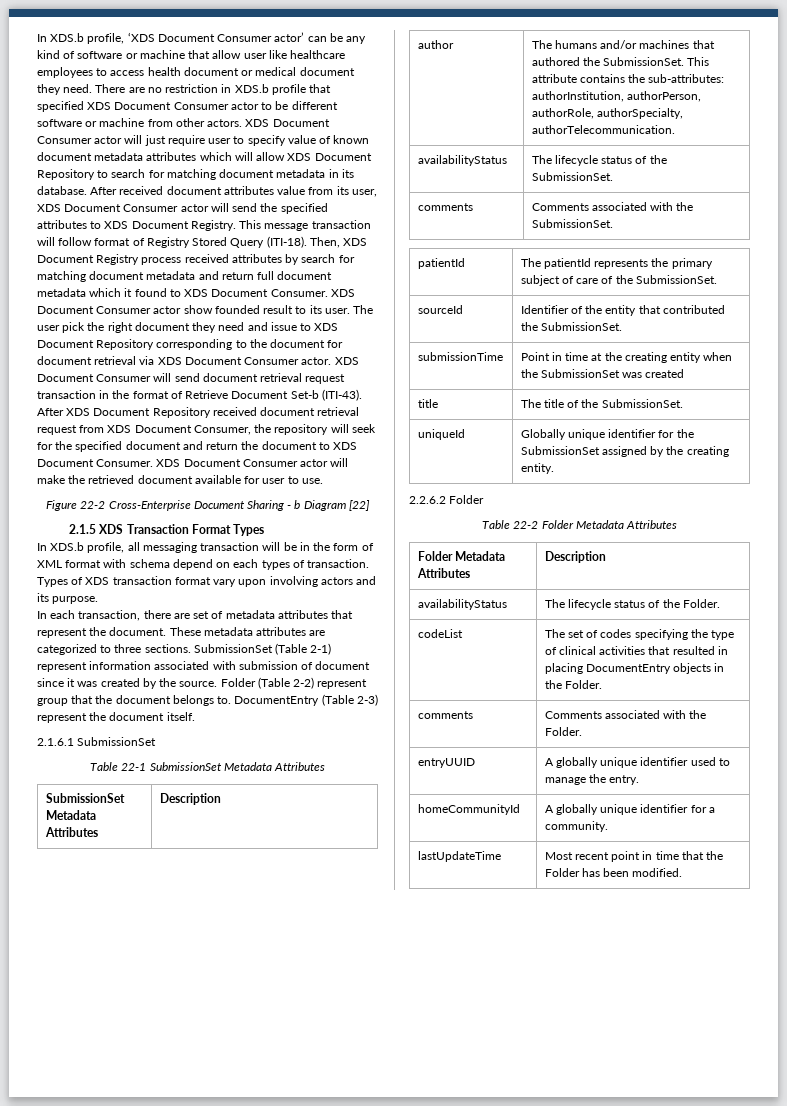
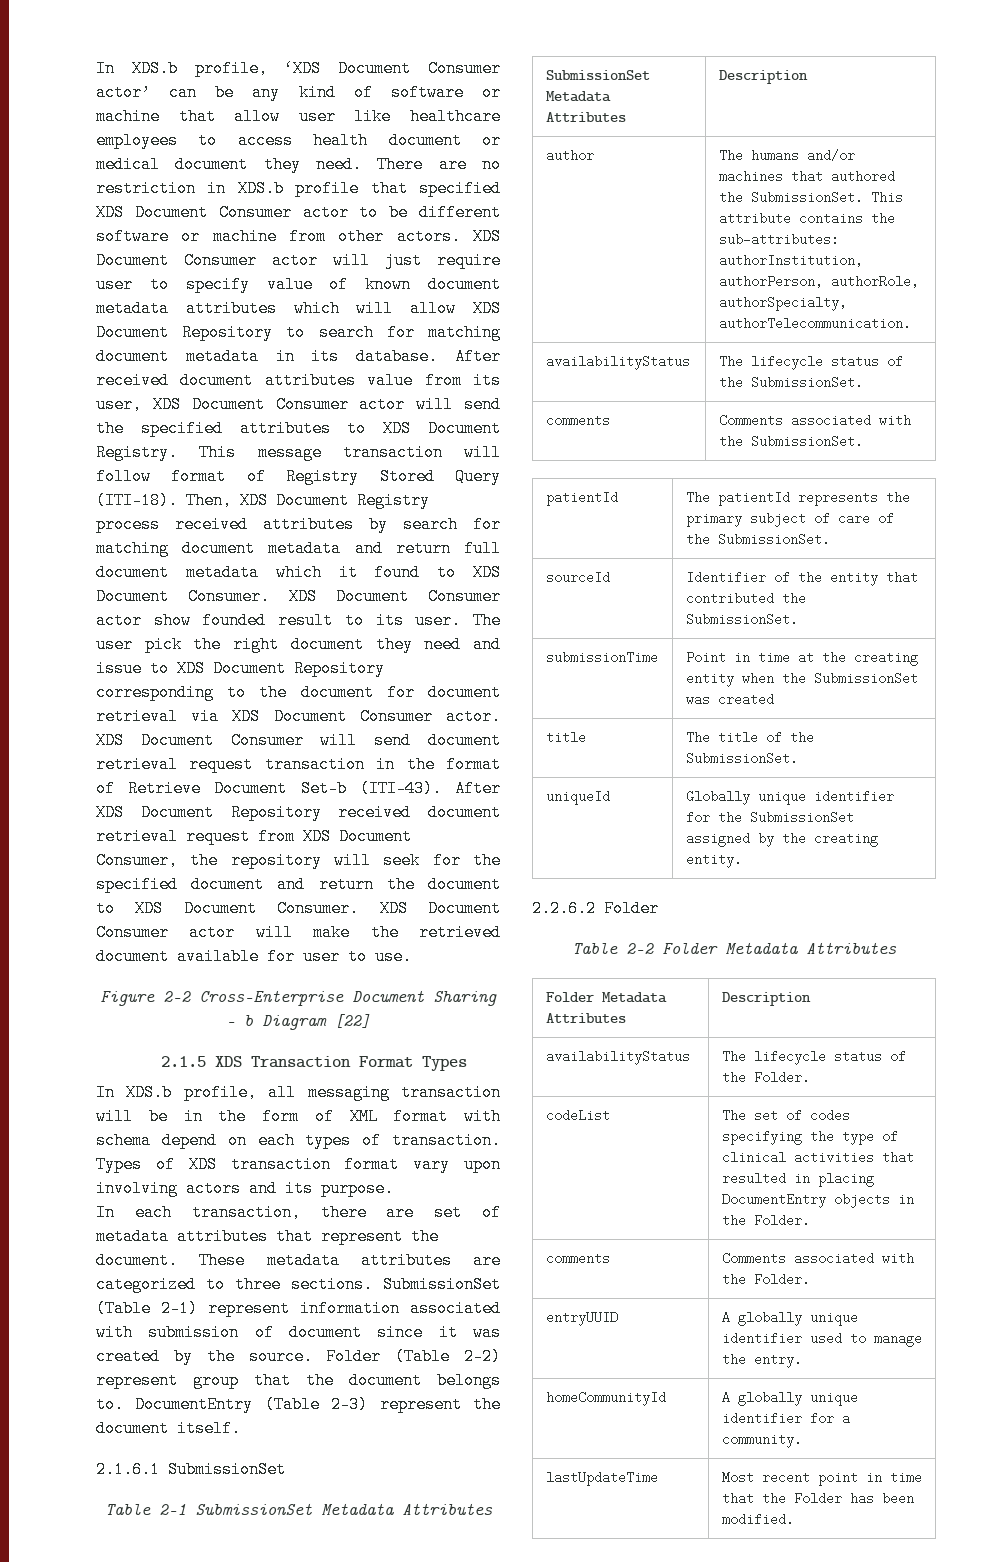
- Figure 22-2 Cross-Enterprise Document Sharing - b Diagram [22]
+ Figure 2-2 Cross-Enterprise Document Sharing - b Diagram [22]
- Table 22-1 SubmissionSet Metadata Attributes
+ Table 2-1 SubmissionSet Metadata Attributes
- Table 22-2 Folder Metadata Attributes
+ Table 2-2 Folder Metadata Attributes

